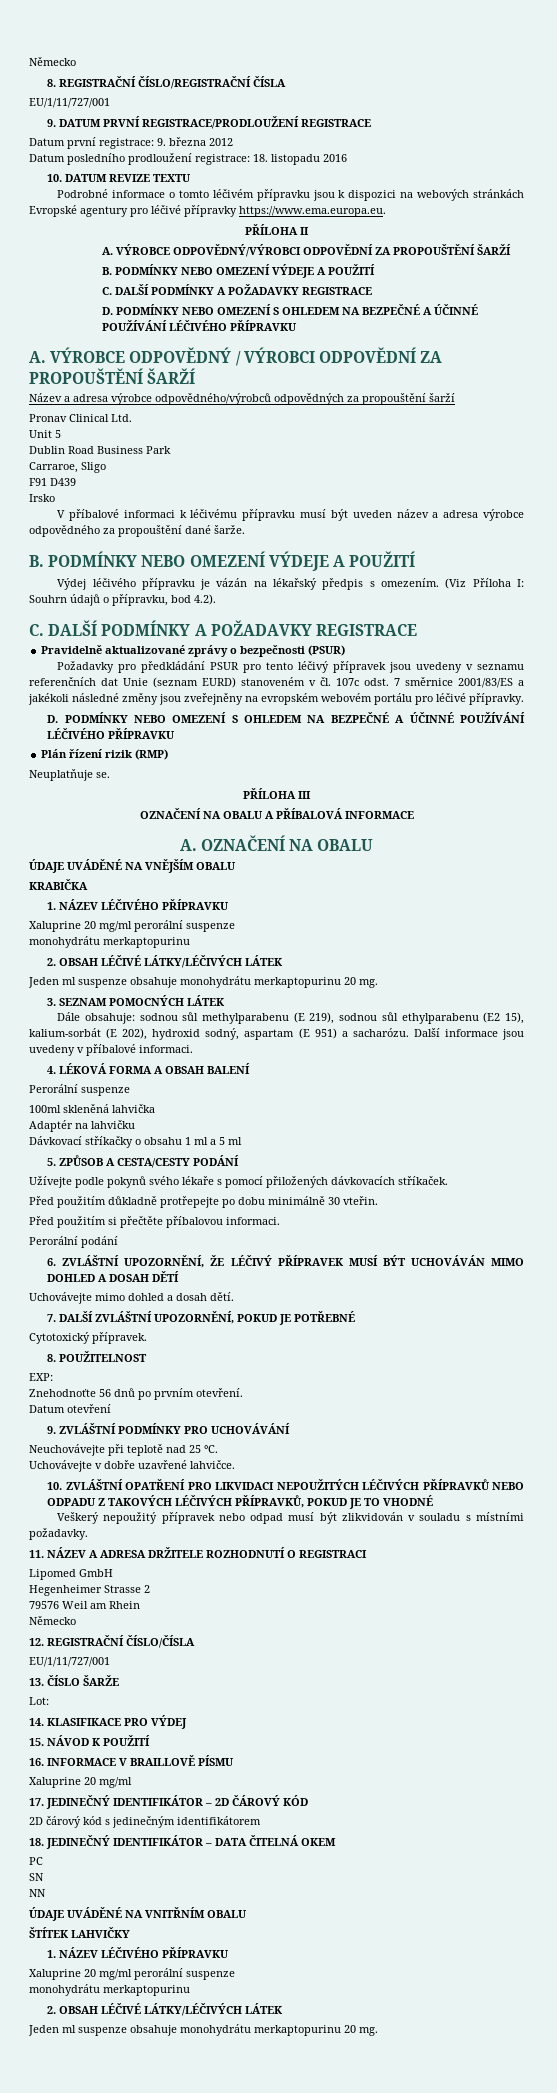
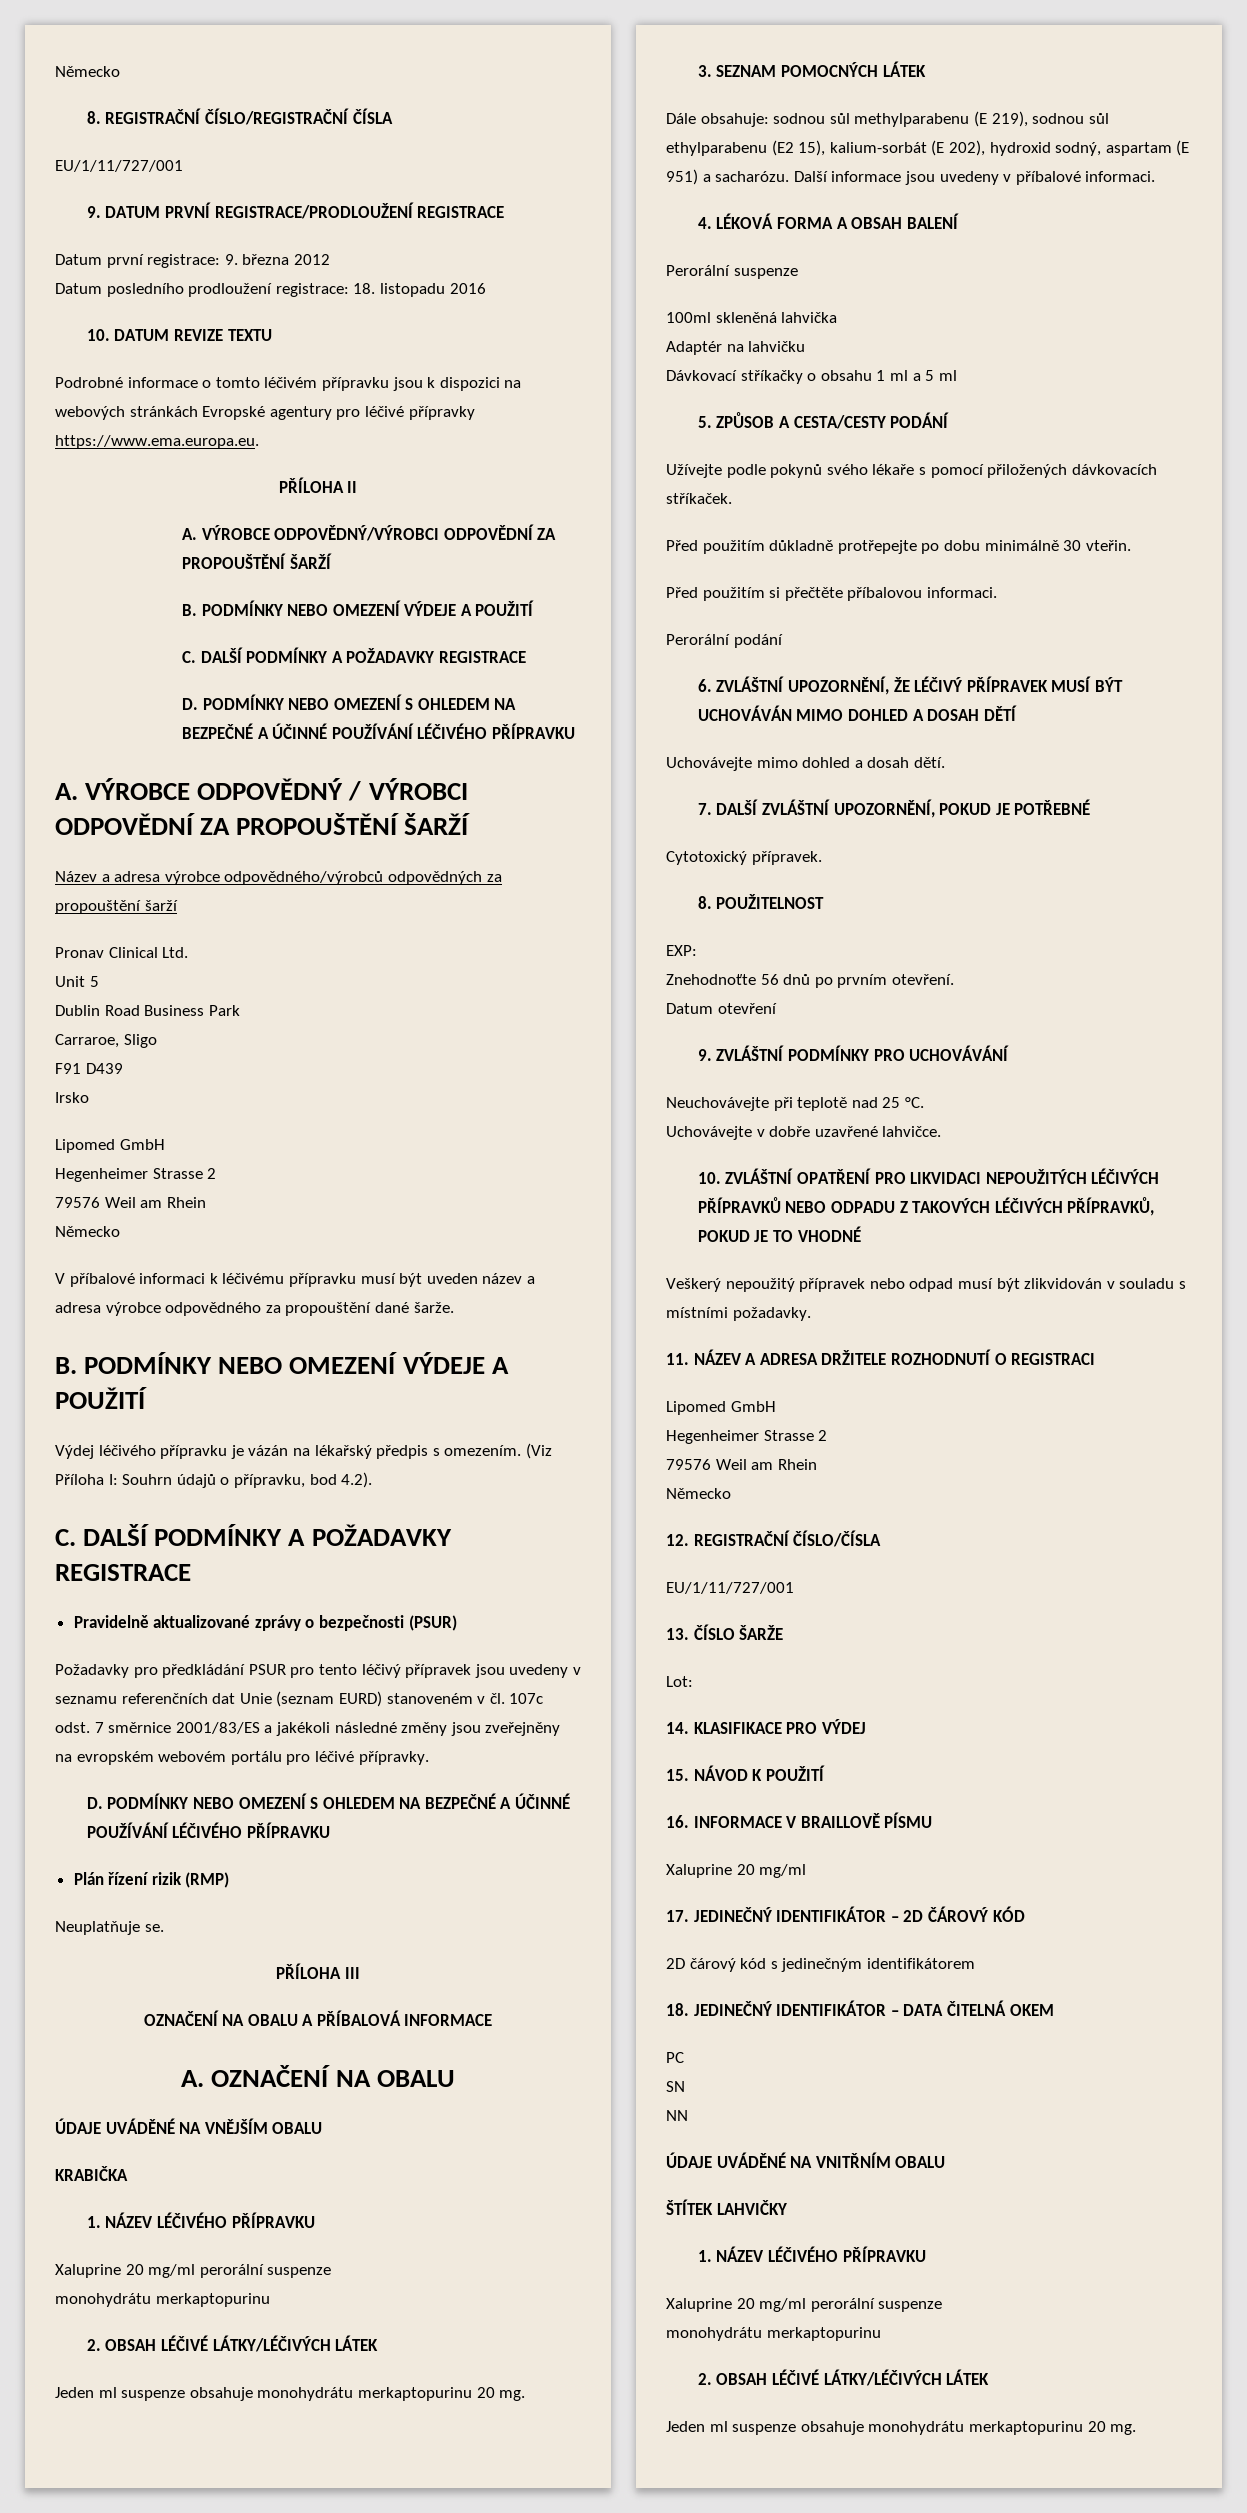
  Irsko
+ Lipomed GmbH
+ Hegenheimer Strasse 2
+ 79576 Weil am Rhein
+ Německo

